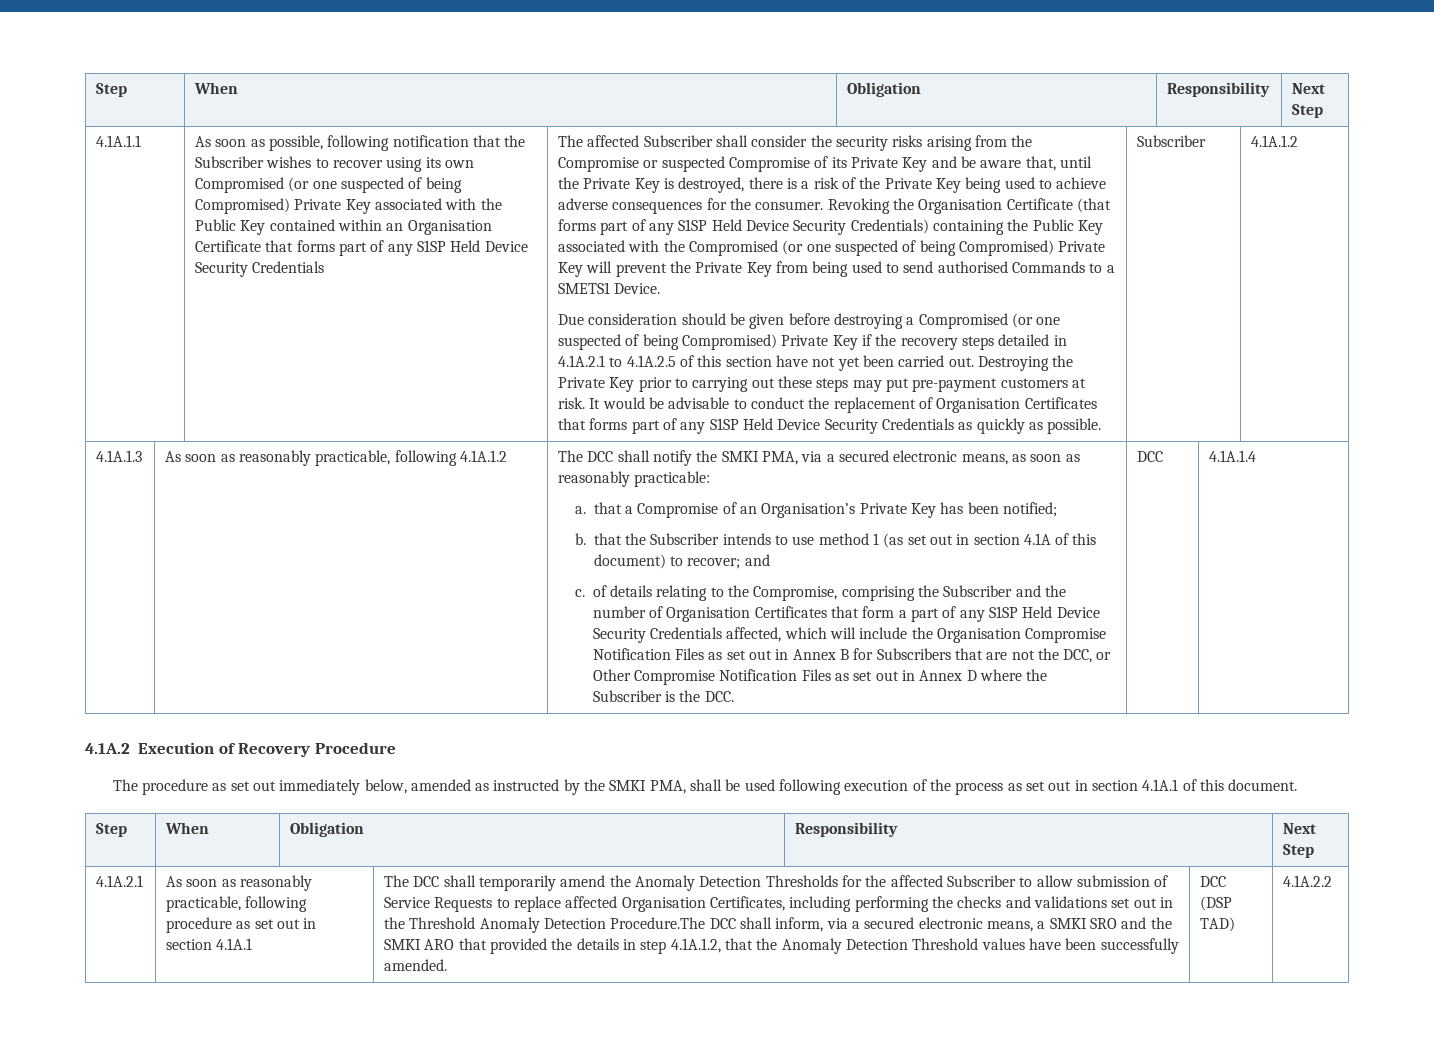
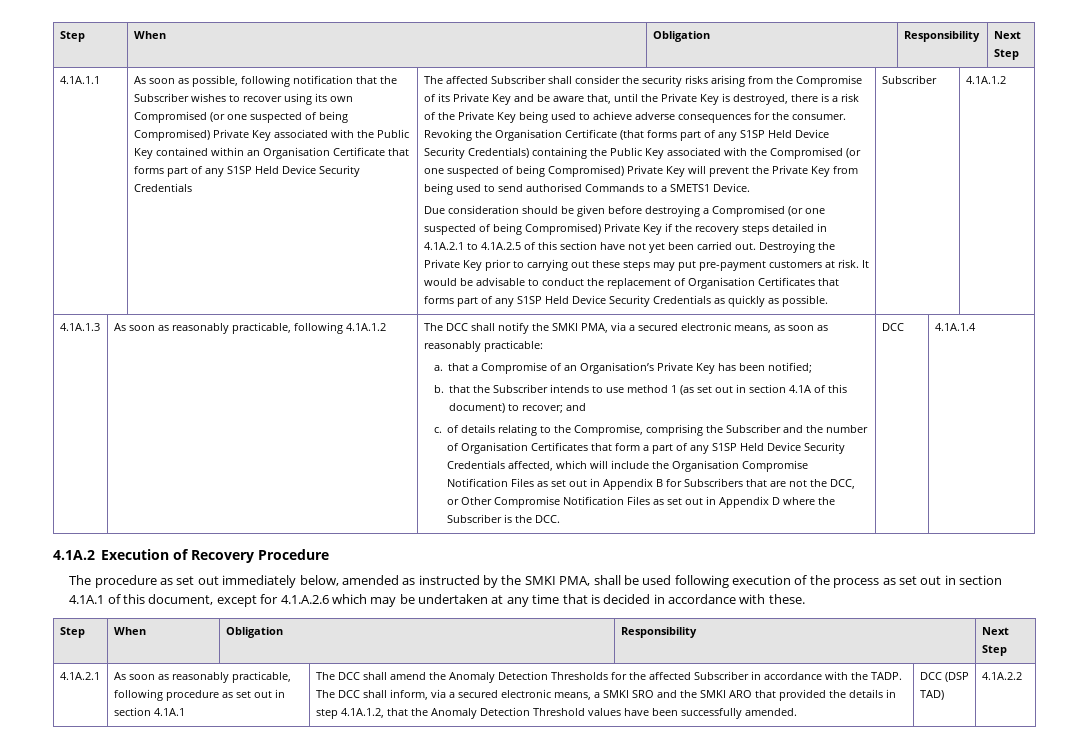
- The affected Subscriber shall consider the security risks arising from the Compromise or suspected Compromise of its Private Key and be aware that, until the Private Key is destroyed, there is a risk of the Private Key being used to achieve adverse consequences for the consumer.
+ The affected Subscriber shall consider the security risks arising from the Compromise of its Private Key and be aware that, until the Private Key is destroyed, there is a risk of the Private Key being used to achieve adverse consequences for the consumer.
- c. of details relating to the Compromise, comprising the Subscriber and the number of Organisation Certificates that form a part of any S1SP Held Device Security Credentials affected, which will include the Organisation Compromise Notification Files as set out in Annex B for Subscribers that are not the DCC, or Other Compromise Notification Files as set out in Annex D where the Subscriber is the DCC.
+ c. of details relating to the Compromise, comprising the Subscriber and the number of Organisation Certificates that form a part of any S1SP Held Device Security Credentials affected, which will include the Organisation Compromise Notification Files as set out in Appendix B for Subscribers that are not the DCC, or Other Compromise Notification Files as set out in Appendix D where the Subscriber is the DCC.
- The procedure as set out immediately below, amended as instructed by the SMKI PMA, shall be used following execution of the process as set out in section 4.1A.1 of this document.
+ The procedure as set out immediately below, amended as instructed by the SMKI PMA, shall be used following execution of the process as set out in section 4.1A.1 of this document, except for 4.1.A.2.6 which may be undertaken at any time that is decided in accordance with these.
- The DCC shall temporarily amend the Anomaly Detection Thresholds for the affected Subscriber to allow submission of Service Requests to replace affected Organisation Certificates, including performing the checks and validations set out in the Threshold Anomaly Detection Procedure.The DCC shall inform, via a secured electronic means, a SMKI SRO and the SMKI ARO that provided the details in step 4.1A.1.2, that the Anomaly Detection Threshold values have been successfully amended.
+ The DCC shall amend the Anomaly Detection Thresholds for the affected Subscriber in accordance with the TADP. The DCC shall inform, via a secured electronic means, a SMKI SRO and the SMKI ARO that provided the details in step 4.1A.1.2, that the Anomaly Detection Threshold values have been successfully amended.

